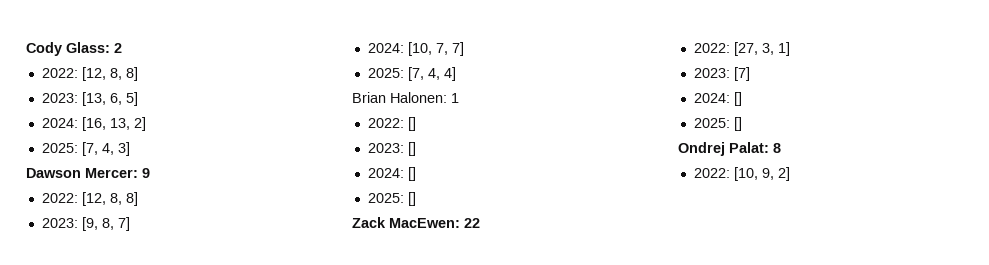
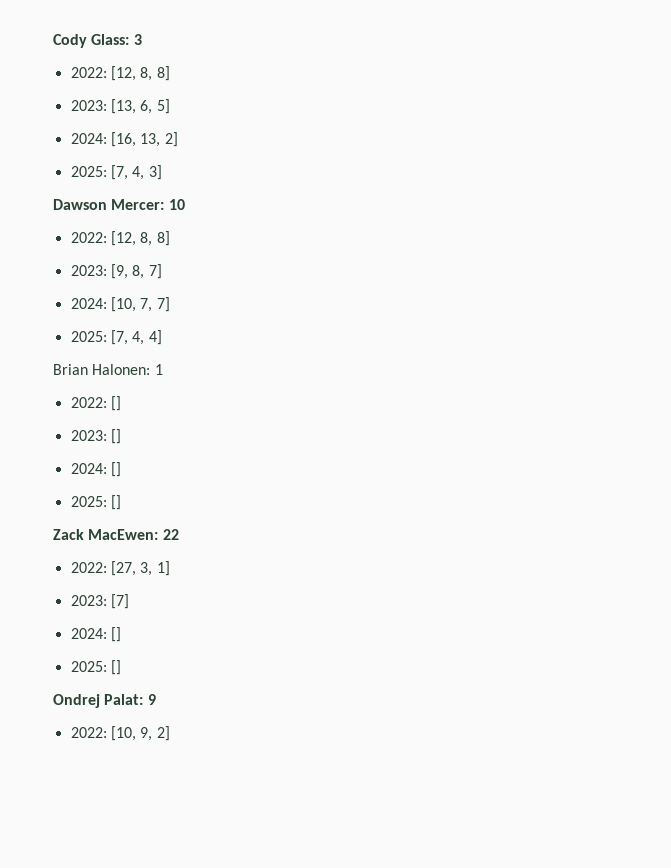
- Cody Glass: 2
+ Cody Glass: 3
- Dawson Mercer: 9
+ Dawson Mercer: 10
- Ondrej Palat: 8
+ Ondrej Palat: 9

